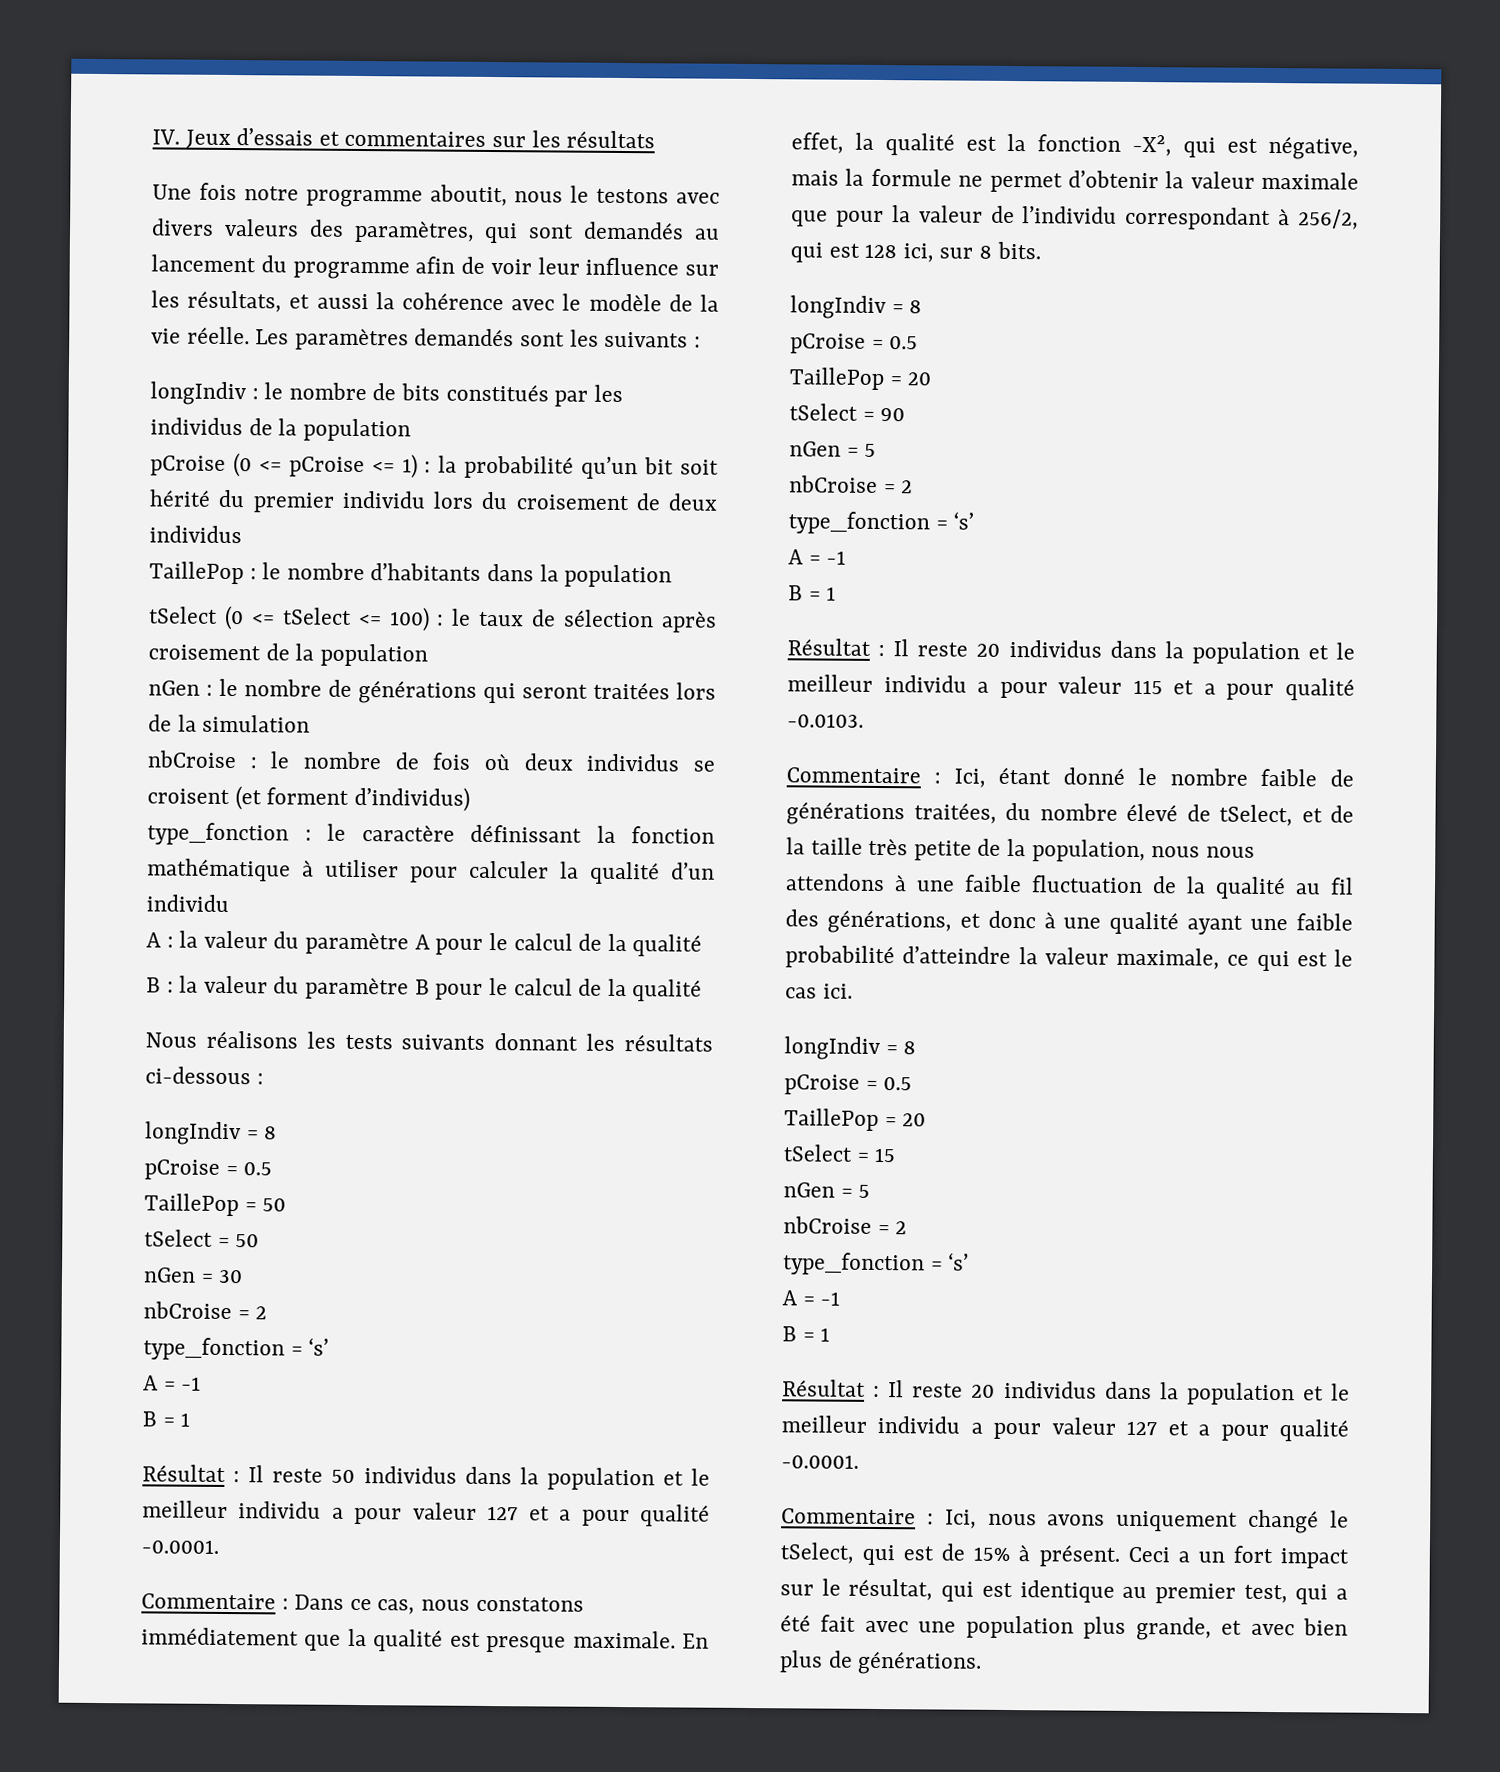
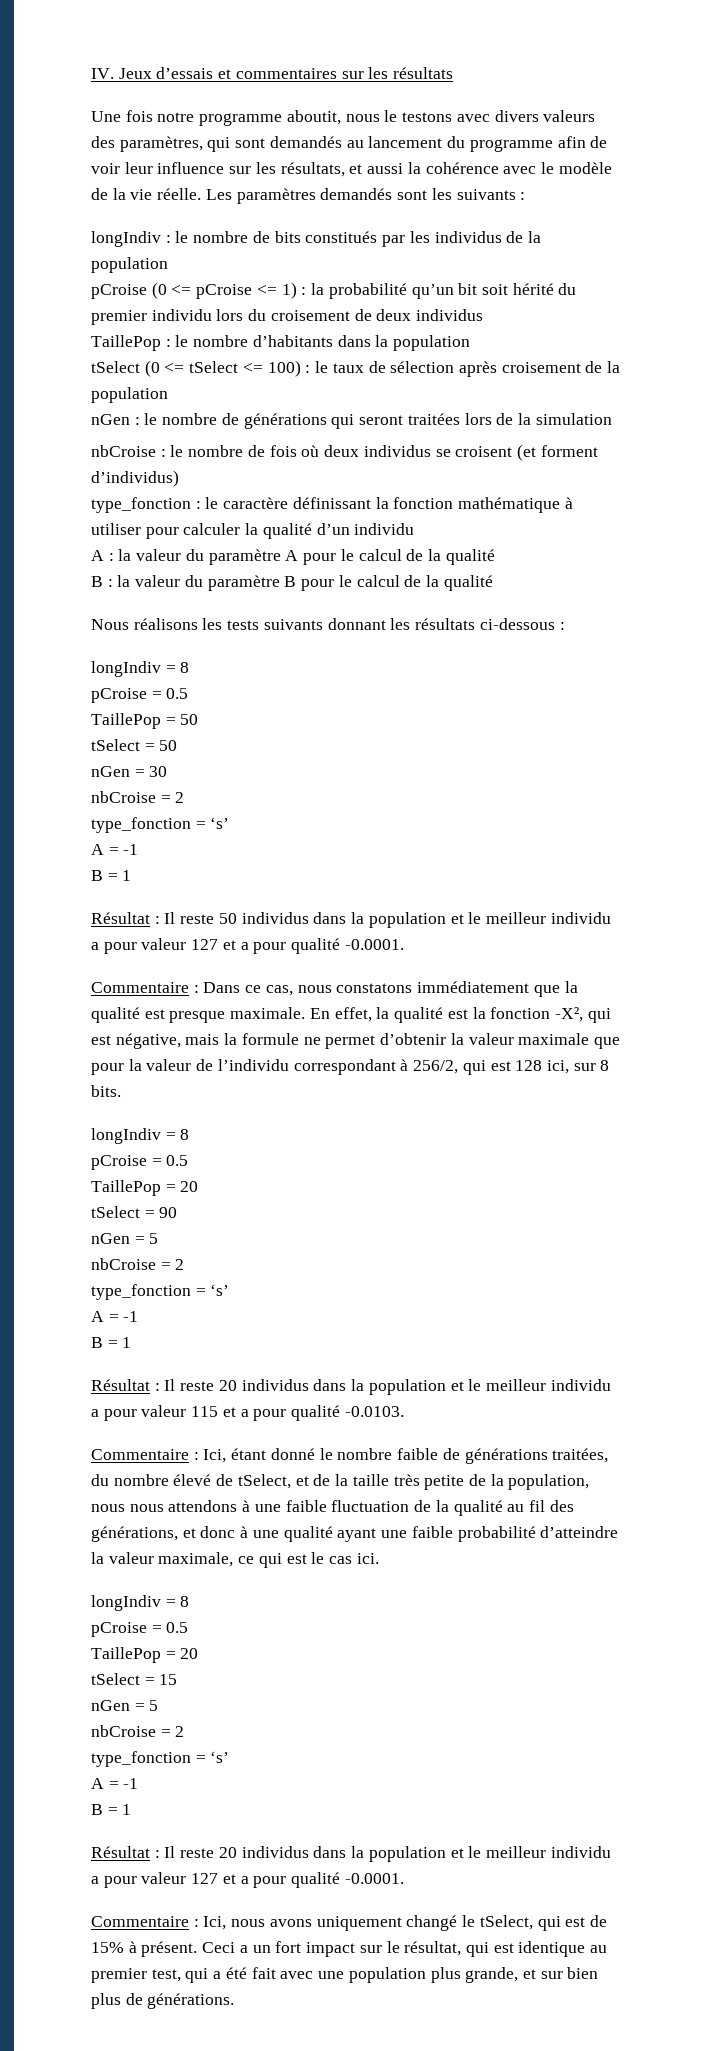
- Ceci a un fort impact sur le résultat, qui est identique au premier test, qui a été fait avec une population plus grande, et avec bien plus de générations.
+ Ceci a un fort impact sur le résultat, qui est identique au premier test, qui a été fait avec une population plus grande, et sur bien plus de générations.

